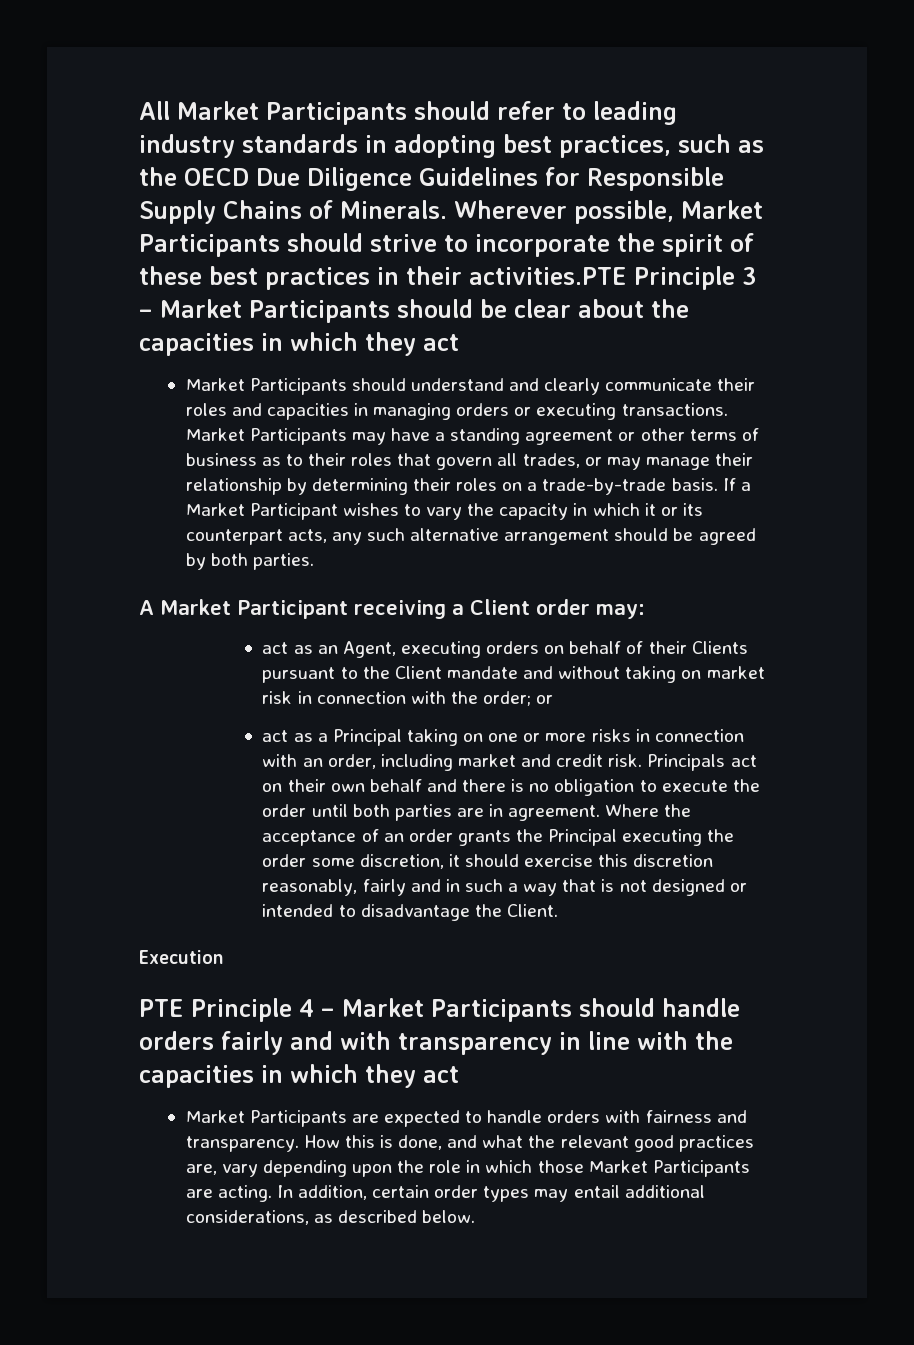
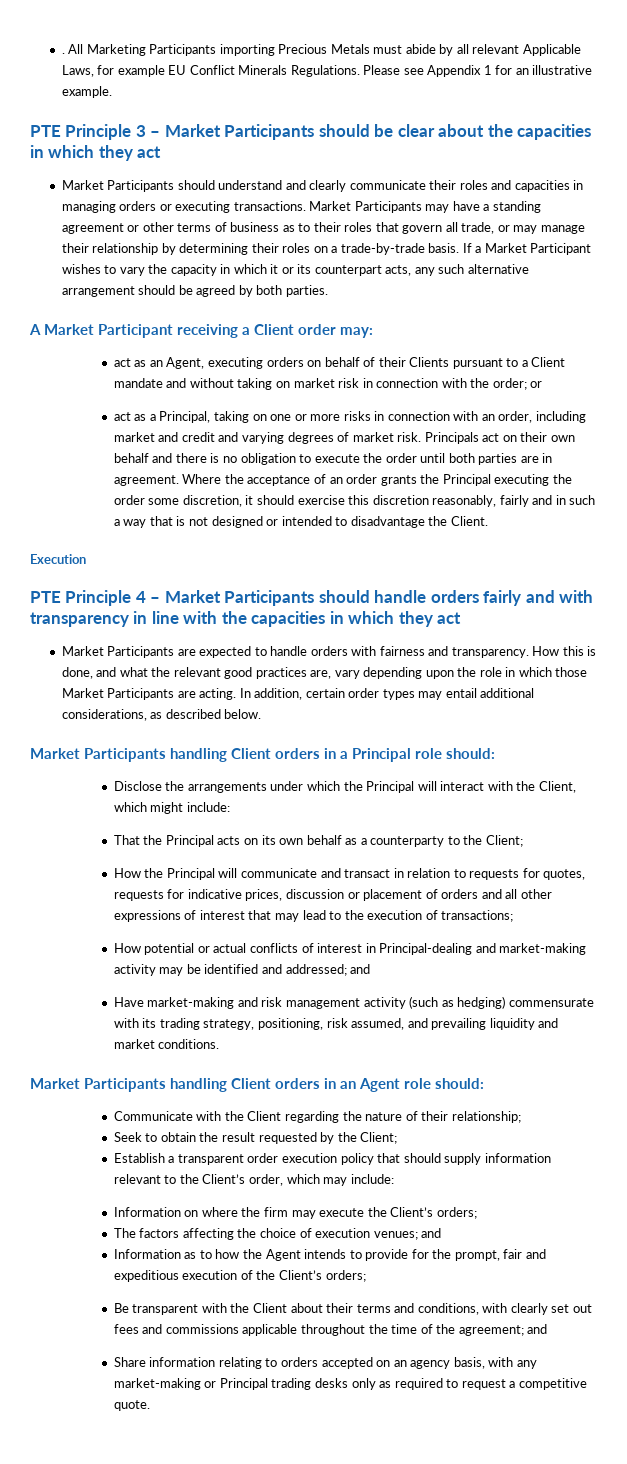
- All Market Participants should refer to leading industry standards in adopting best practices, such as the OECD Due Diligence Guidelines for Responsible Supply Chains of Minerals. Wherever possible, Market Participants should strive to incorporate the spirit of these best practices in their activities.PTE Principle 3 – Market Participants should be clear about the capacities in which they act
+ . All Marketing Participants importing Precious Metals must abide by all relevant Applicable Laws, for example EU Conflict Minerals Regulations. Please see Appendix 1 for an illustrative example.
+ PTE Principle 3 – Market Participants should be clear about the capacities in which they act
- Market Participants may have a standing agreement or other terms of business as to their roles that govern all trades, or may manage their relationship by determining their roles on a trade-by-trade basis.
+ Market Participants may have a standing agreement or other terms of business as to their roles that govern all trade, or may manage their relationship by determining their roles on a trade-by-trade basis.
- act as an Agent, executing orders on behalf of their Clients pursuant to the Client mandate and without taking on market risk in connection with the order; or
+ act as an Agent, executing orders on behalf of their Clients pursuant to a Client mandate and without taking on market risk in connection with the order; or
- act as a Principal taking on one or more risks in connection with an order, including market and credit risk.
+ act as a Principal, taking on one or more risks in connection with an order, including market and credit and varying degrees of market risk.
+ Market Participants handling Client orders in a Principal role should:
+ Disclose the arrangements under which the Principal will interact with the Client, which might include:
+ That the Principal acts on its own behalf as a counterparty to the Client;
+ How the Principal will communicate and transact in relation to requests for quotes, requests for indicative prices, discussion or placement of orders and all other expressions of interest that may lead to the execution of transactions;
+ How potential or actual conflicts of interest in Principal-dealing and market-making activity may be identified and addressed; and
+ Have market-making and risk management activity (such as hedging) commensurate with its trading strategy, positioning, risk assumed, and prevailing liquidity and market conditions.
+ Market Participants handling Client orders in an Agent role should:
+ Communicate with the Client regarding the nature of their relationship;
+ Seek to obtain the result requested by the Client;
+ Establish a transparent order execution policy that should supply information relevant to the Client’s order, which may include:
+ Information on where the firm may execute the Client’s orders;
+ The factors affecting the choice of execution venues; and
+ Information as to how the Agent intends to provide for the prompt, fair and expeditious execution of the Client’s orders;
+ Be transparent with the Client about their terms and conditions, with clearly set out fees and commissions applicable throughout the time of the agreement; and
+ Share information relating to orders accepted on an agency basis, with any market-making or Principal trading desks only as required to request a competitive quote.

